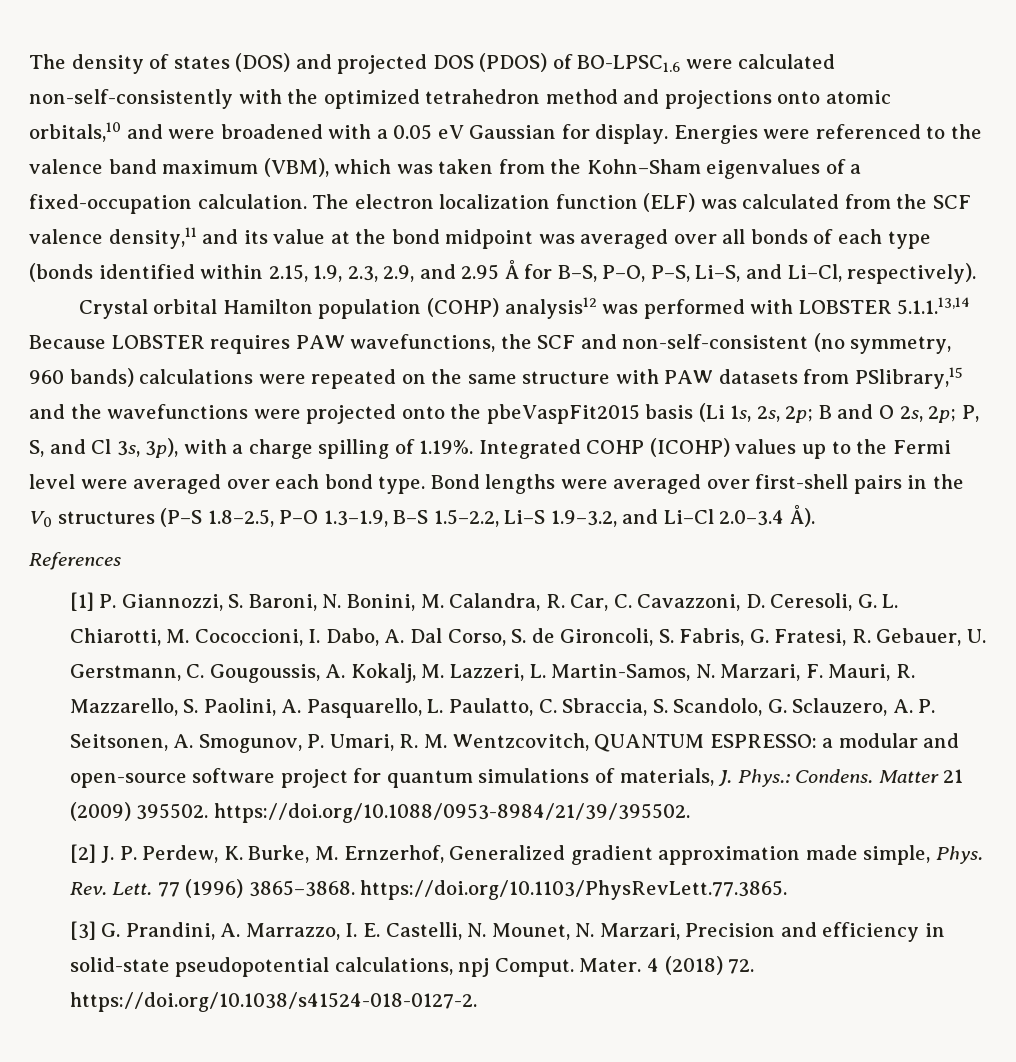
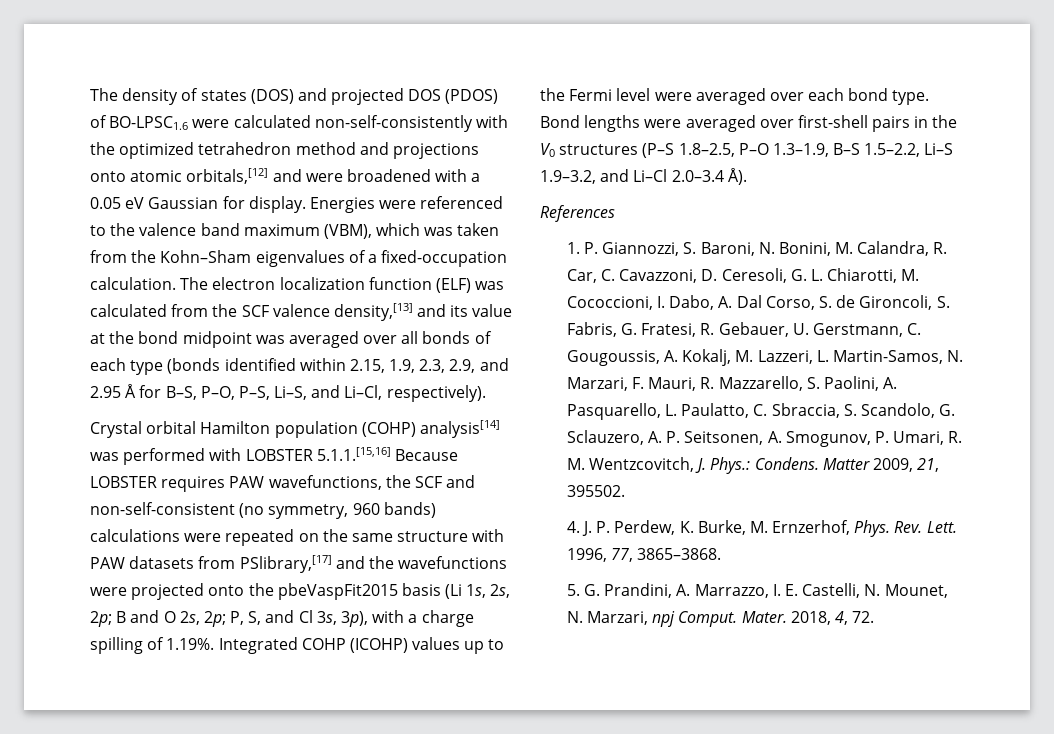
- The density of states (DOS) and projected DOS (PDOS) of BO-LPSC1.6 were calculated non-self-consistently with the optimized tetrahedron method and projections onto atomic orbitals,10 and were broadened with a 0.05 eV Gaussian for display.
+ The density of states (DOS) and projected DOS (PDOS) of BO-LPSC1.6 were calculated non-self-consistently with the optimized tetrahedron method and projections onto atomic orbitals,[12] and were broadened with a 0.05 eV Gaussian for display.
- The electron localization function (ELF) was calculated from the SCF valence density,11 and its value at the bond midpoint was averaged over all bonds of each type (bonds identified within 2.15, 1.9, 2.3, 2.9, and 2.95 Å for B–S, P–O, P–S, Li–S, and Li–Cl, respectively).
+ The electron localization function (ELF) was calculated from the SCF valence density,[13] and its value at the bond midpoint was averaged over all bonds of each type (bonds identified within 2.15, 1.9, 2.3, 2.9, and 2.95 Å for B–S, P–O, P–S, Li–S, and Li–Cl, respectively).
- Crystal orbital Hamilton population (COHP) analysis12 was performed with LOBSTER 5.1.1.13,14 Because LOBSTER requires PAW wavefunctions, the SCF and non-self-consistent (no symmetry, 960 bands) calculations were repeated on the same structure with PAW datasets from PSlibrary,15 and the wavefunctions were projected onto the pbeVaspFit2015 basis (Li 1s, 2s, 2p;
+ Crystal orbital Hamilton population (COHP) analysis[14] was performed with LOBSTER 5.1.1.[15,16] Because LOBSTER requires PAW wavefunctions, the SCF and non-self-consistent (no symmetry, 960 bands) calculations were repeated on the same structure with PAW datasets from PSlibrary,[17] and the wavefunctions were projected onto the pbeVaspFit2015 basis (Li 1s, 2s, 2p;
- [1] P. Giannozzi, S. Baroni, N. Bonini, M. Calandra, R. Car, C. Cavazzoni, D. Ceresoli, G. L. Chiarotti, M. Cococcioni, I. Dabo, A. Dal Corso, S. de Gironcoli, S. Fabris, G. Fratesi, R. Gebauer, U. Gerstmann, C. Gougoussis, A. Kokalj, M. Lazzeri, L. Martin-Samos, N. Marzari, F. Mauri, R. Mazzarello, S. Paolini, A. Pasquarello, L. Paulatto, C. Sbraccia, S. Scandolo, G. Sclauzero, A. P. Seitsonen, A. Smogunov, P. Umari, R. M. Wentzcovitch, QUANTUM ESPRESSO: a modular and open-source software project for quantum simulations of materials, J. Phys.:
+ 1. P. Giannozzi, S. Baroni, N. Bonini, M. Calandra, R. Car, C. Cavazzoni, D. Ceresoli, G. L. Chiarotti, M. Cococcioni, I. Dabo, A. Dal Corso, S. de Gironcoli, S. Fabris, G. Fratesi, R. Gebauer, U. Gerstmann, C. Gougoussis, A. Kokalj, M. Lazzeri, L. Martin-Samos, N. Marzari, F. Mauri, R. Mazzarello, S. Paolini, A. Pasquarello, L. Paulatto, C. Sbraccia, S. Scandolo, G. Sclauzero, A. P. Seitsonen, A. Smogunov, P. Umari, R. M. Wentzcovitch, J. Phys.:
- Matter 21 (2009) 395502. https://doi.org/10.1088/0953-8984/21/39/395502.
- [2] J. P. Perdew, K. Burke, M. Ernzerhof, Generalized gradient approximation made simple, Phys.
+ Matter 2009, 21, 395502.
+ 4. J. P. Perdew, K. Burke, M. Ernzerhof, Phys.
- 77 (1996) 3865–3868. https://doi.org/10.1103/PhysRevLett.77.3865.
- [3] G. Prandini, A. Marrazzo, I. E. Castelli, N. Mounet, N. Marzari, Precision and efficiency in solid-state pseudopotential calculations, npj Comput. Mater. 4 (2018) 72. https://doi.org/10.1038/s41524-018-0127-2.
+ 1996, 77, 3865–3868.
+ 5. G. Prandini, A. Marrazzo, I. E. Castelli, N. Mounet, N. Marzari, npj Comput. Mater. 2018, 4, 72.

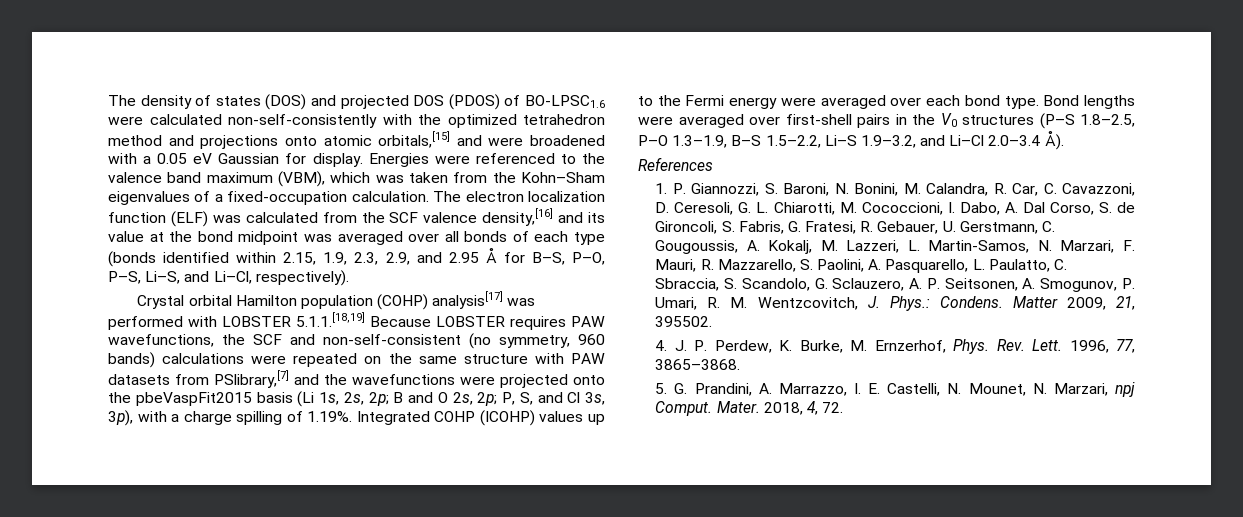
- The density of states (DOS) and projected DOS (PDOS) of BO-LPSC1.6 were calculated non-self-consistently with the optimized tetrahedron method and projections onto atomic orbitals,[12] and were broadened with a 0.05 eV Gaussian for display.
+ The density of states (DOS) and projected DOS (PDOS) of BO-LPSC1.6 were calculated non-self-consistently with the optimized tetrahedron method and projections onto atomic orbitals,[15] and were broadened with a 0.05 eV Gaussian for display.
- The electron localization function (ELF) was calculated from the SCF valence density,[13] and its value at the bond midpoint was averaged over all bonds of each type (bonds identified within 2.15, 1.9, 2.3, 2.9, and 2.95 Å for B–S, P–O, P–S, Li–S, and Li–Cl, respectively).
+ The electron localization function (ELF) was calculated from the SCF valence density,[16] and its value at the bond midpoint was averaged over all bonds of each type (bonds identified within 2.15, 1.9, 2.3, 2.9, and 2.95 Å for B–S, P–O, P–S, Li–S, and Li–Cl, respectively).
- Crystal orbital Hamilton population (COHP) analysis[14] was performed with LOBSTER 5.1.1.[15,16] Because LOBSTER requires PAW wavefunctions, the SCF and non-self-consistent (no symmetry, 960 bands) calculations were repeated on the same structure with PAW datasets from PSlibrary,[17] and the wavefunctions were projected onto the pbeVaspFit2015 basis (Li 1s, 2s, 2p;
+ Crystal orbital Hamilton population (COHP) analysis[17] was performed with LOBSTER 5.1.1.[18,19] Because LOBSTER requires PAW wavefunctions, the SCF and non-self-consistent (no symmetry, 960 bands) calculations were repeated on the same structure with PAW datasets from PSlibrary,[7] and the wavefunctions were projected onto the pbeVaspFit2015 basis (Li 1s, 2s, 2p;
- P, S, and Cl 3s, 3p), with a charge spilling of 1.19%. Integrated COHP (ICOHP) values up to the Fermi level were averaged over each bond type.
+ P, S, and Cl 3s, 3p), with a charge spilling of 1.19%. Integrated COHP (ICOHP) values up to the Fermi energy were averaged over each bond type.

